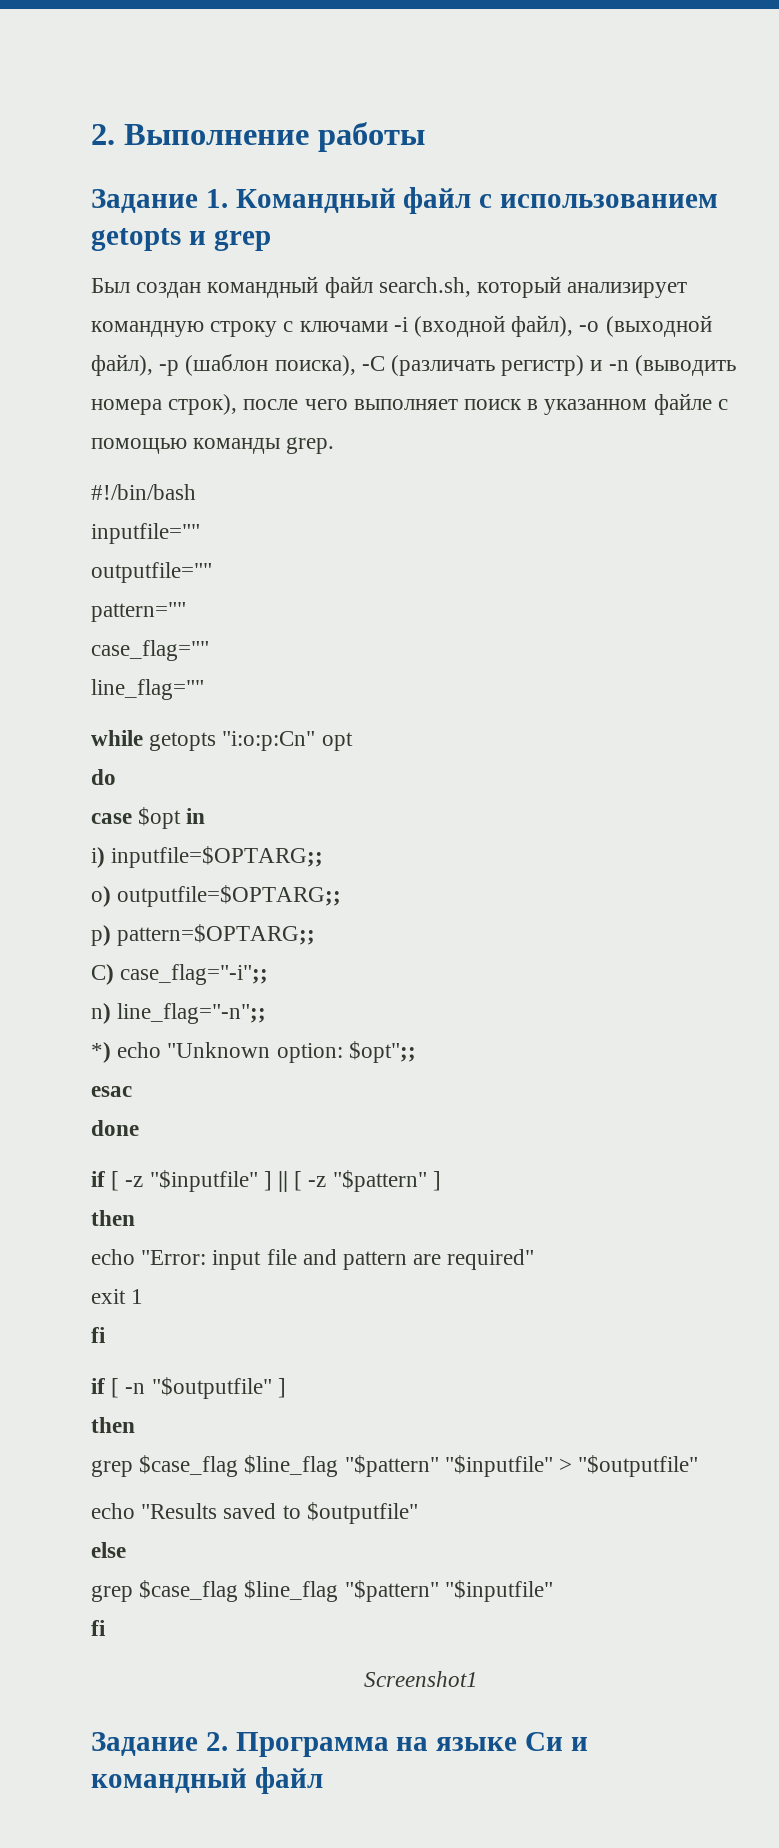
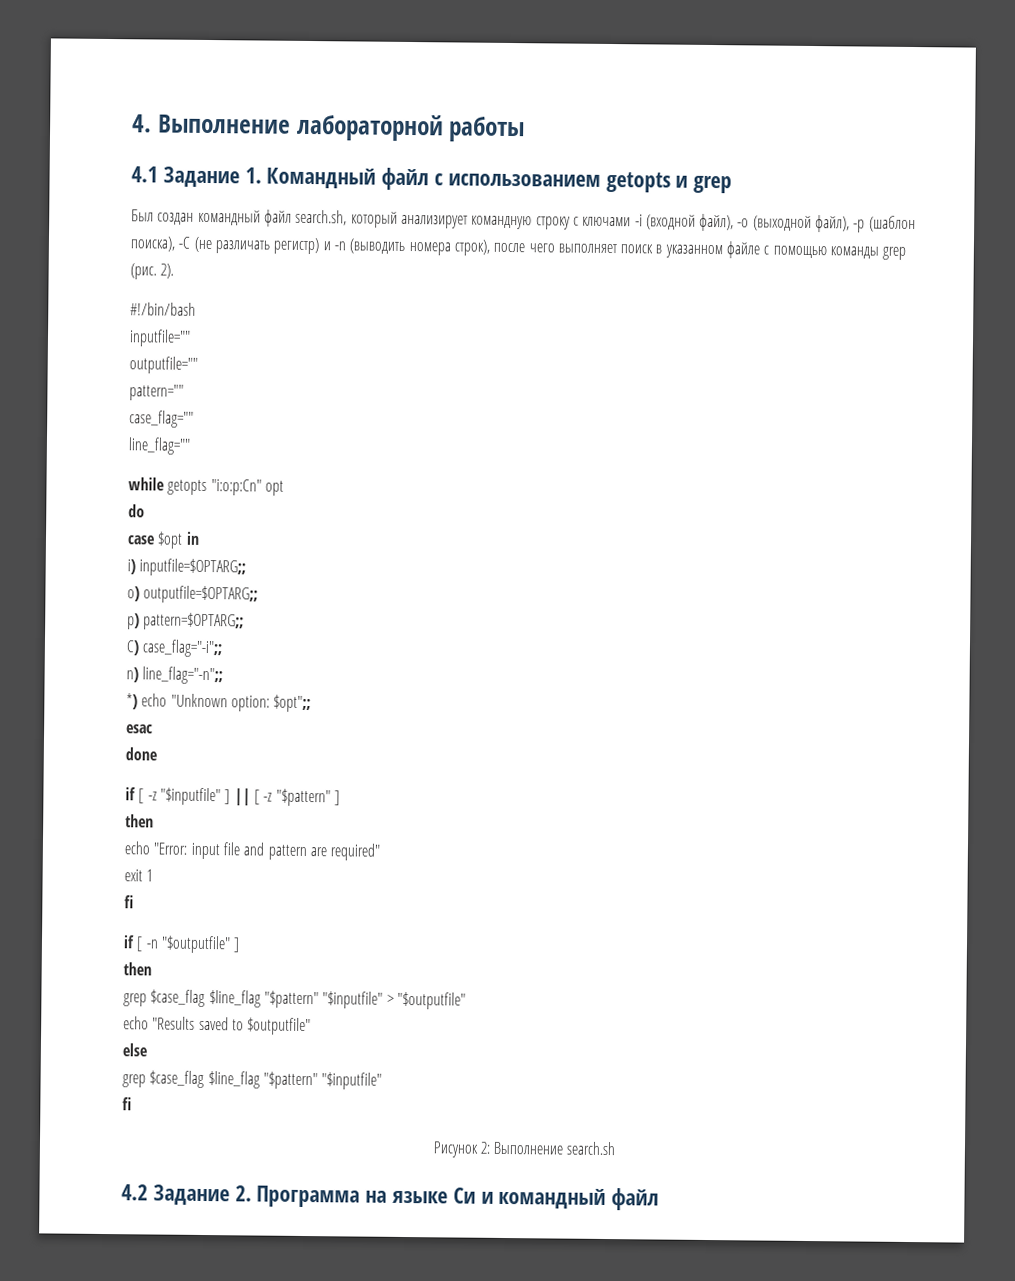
- 2. Выполнение работы
+ 4. Выполнение лабораторной работы
- Задание 1. Командный файл с использованием getopts и grep
+ 4.1 Задание 1. Командный файл с использованием getopts и grep
- Был создан командный файл search.sh, который анализирует командную строку с ключами -i (входной файл), -o (выходной файл), -p (шаблон поиска), -C (различать регистр) и -n (выводить номера строк), после чего выполняет поиск в указанном файле с помощью команды grep.
+ Был создан командный файл search.sh, который анализирует командную строку с ключами -i (входной файл), -o (выходной файл), -p (шаблон поиска), -C (не различать регистр) и -n (выводить номера строк), после чего выполняет поиск в указанном файле с помощью команды grep (рис. 2).
- Screenshot1
- Задание 2. Программа на языке Си и командный файл
+ Рисунок 2: Выполнение search.sh
+ 4.2 Задание 2. Программа на языке Си и командный файл

